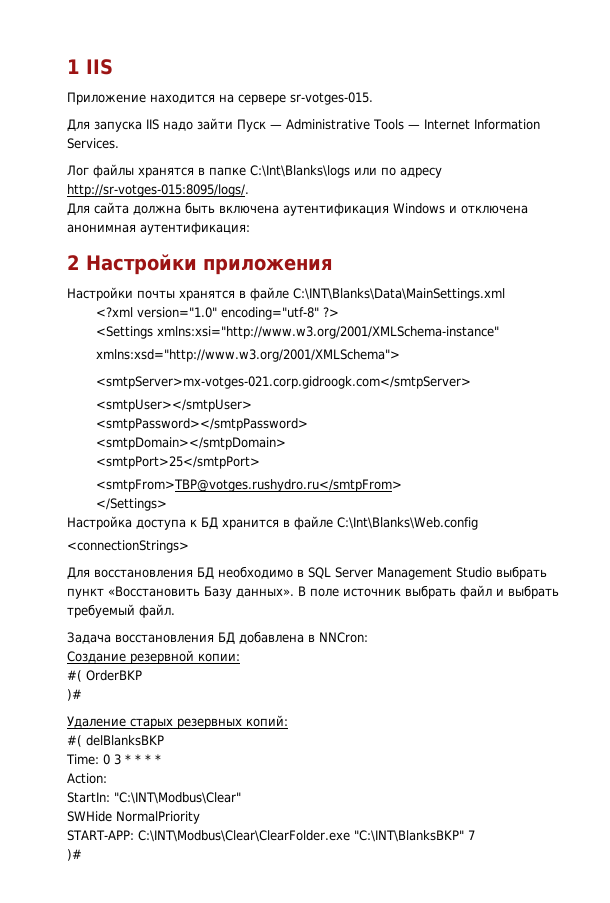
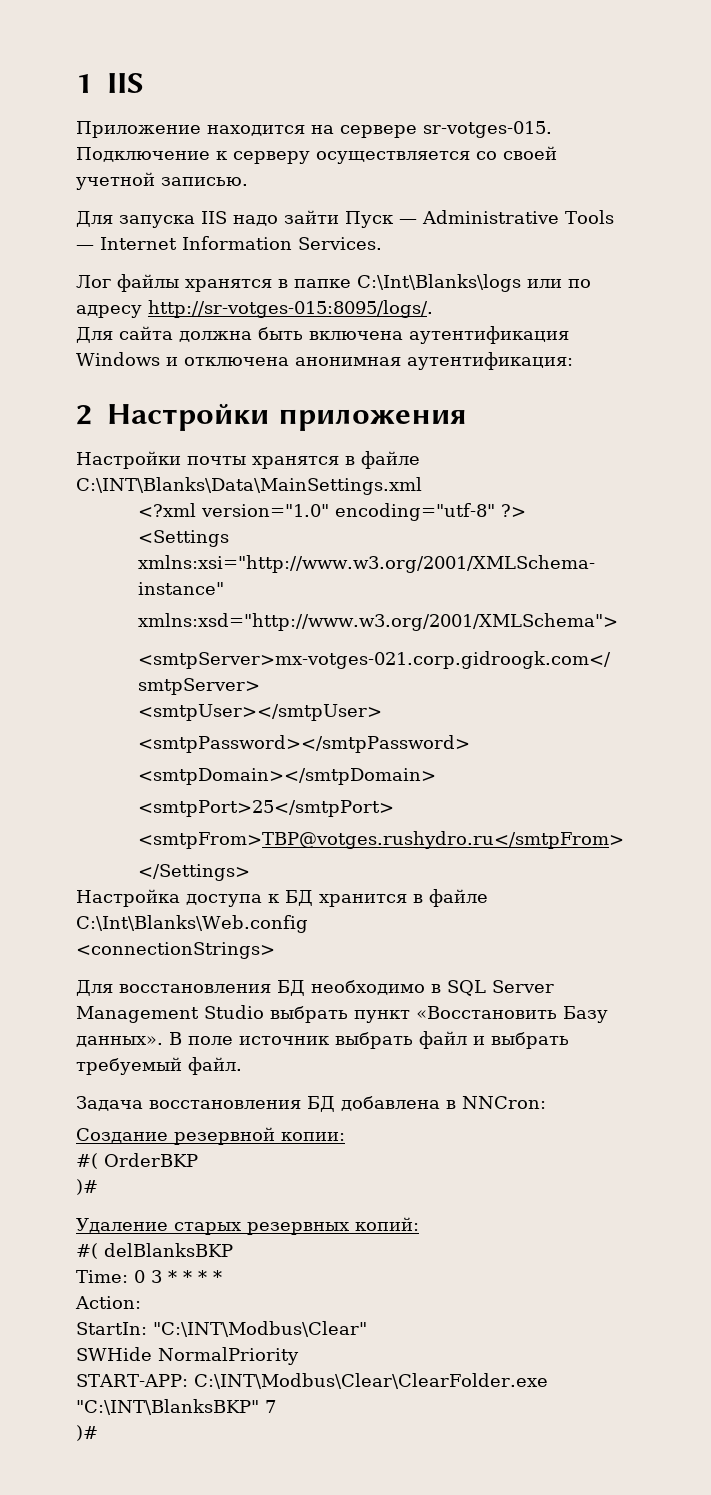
+ Подключение к серверу осуществляется со своей учетной записью.

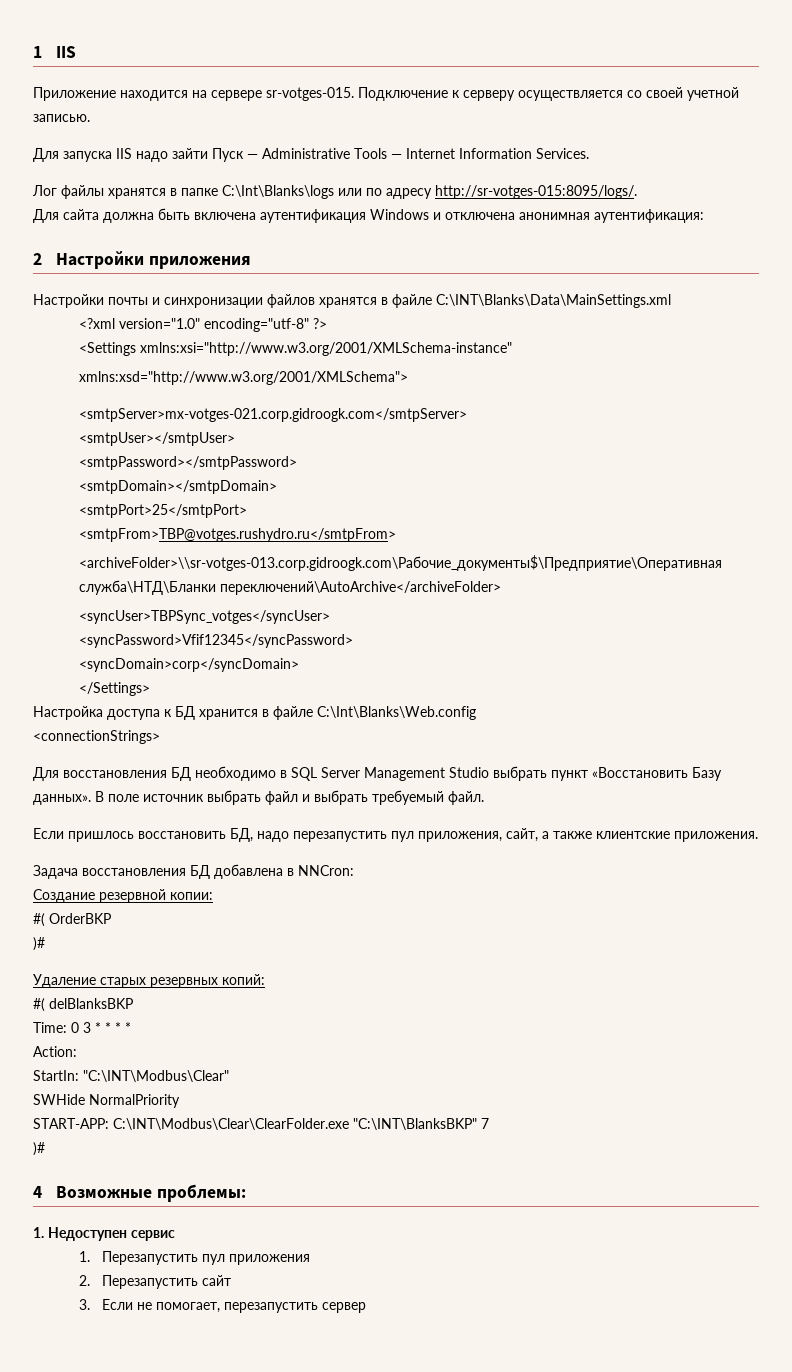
- Настройки почты хранятся в файле C:\INT\Blanks\Data\MainSettings.xml
+ Настройки почты и синхронизации файлов хранятся в файле C:\INT\Blanks\Data\MainSettings.xml
+ <archiveFolder>\\sr-votges-013.corp.gidroogk.com\Рабочие_документы$\Предприятие\Оперативная служба\НТД\Бланки переключений\AutoArchive</archiveFolder>
+ <syncUser>TBPSync_votges</syncUser>
+ <syncPassword>Vfif12345</syncPassword>
+ <syncDomain>corp</syncDomain>
+ Если пришлось восстановить БД, надо перезапустить пул приложения, сайт, а также клиентские приложения.
+ 4 Возможные проблемы:
+ 1. Недоступен сервис
+ 1. Перезапустить пул приложения
+ 2. Перезапустить сайт
+ 3. Если не помогает, перезапустить сервер

